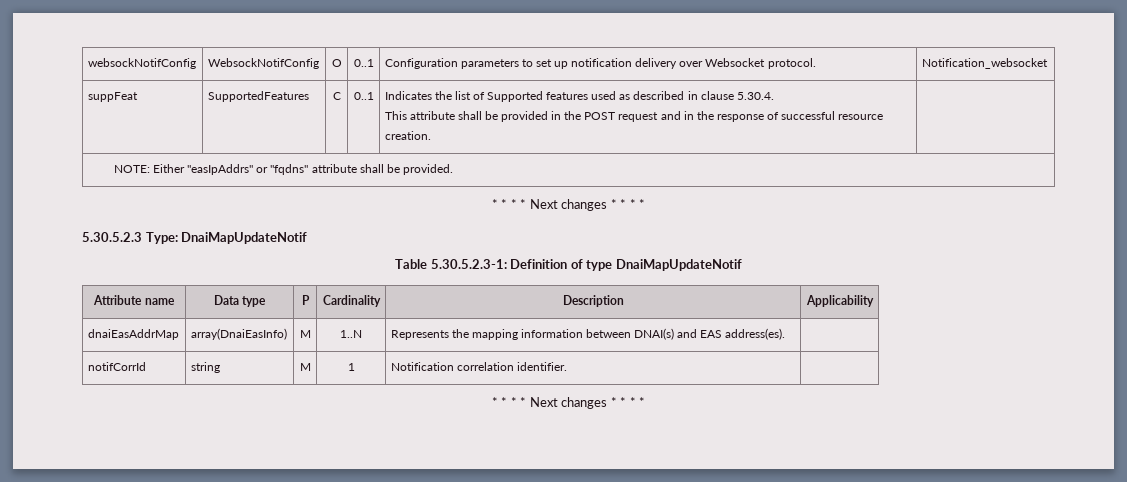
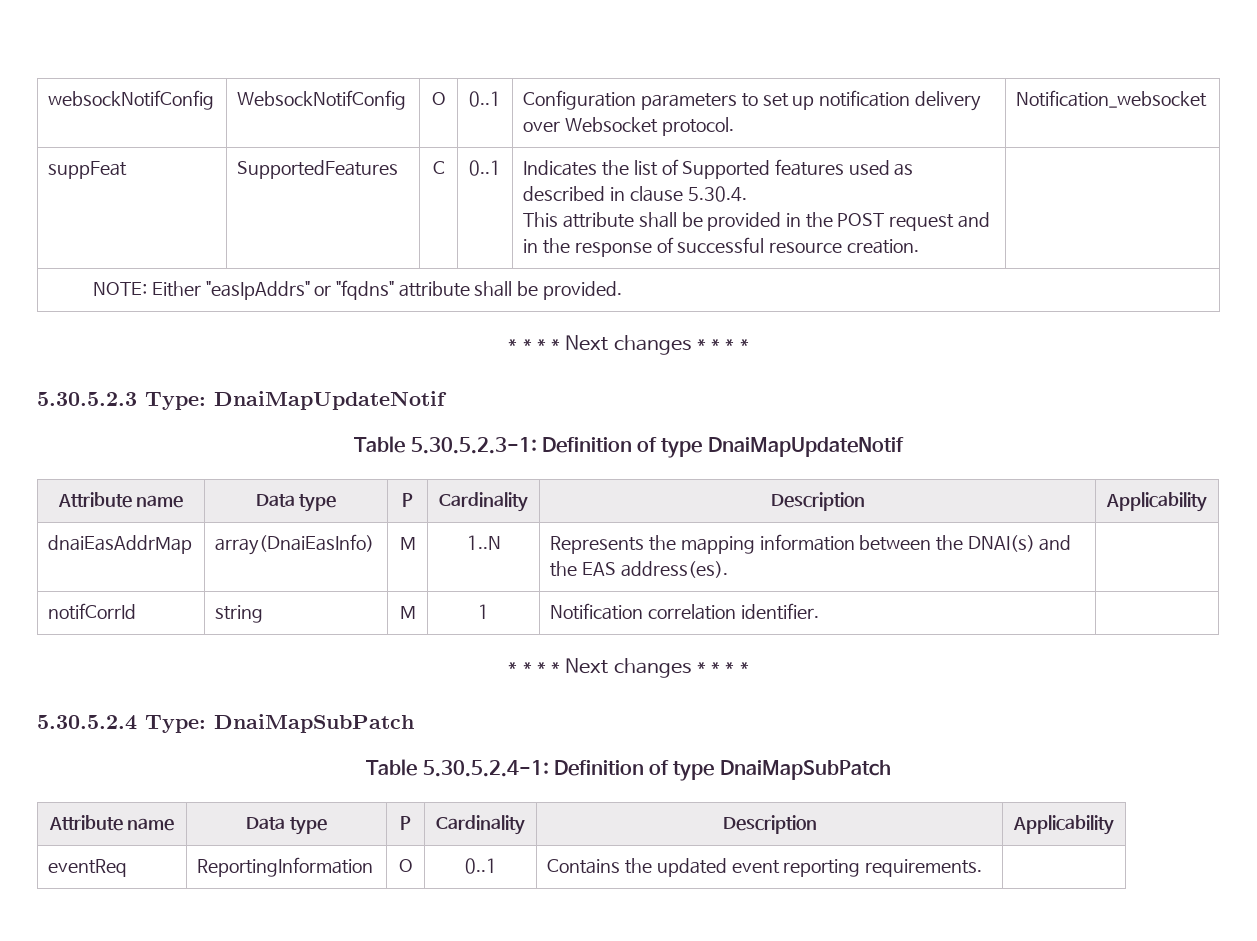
- dnaiEasAddrMap | array(DnaiEasInfo) | M | 1..N | Represents the mapping information between DNAI(s) and EAS address(es). |
+ dnaiEasAddrMap | array(DnaiEasInfo) | M | 1..N | Represents the mapping information between the DNAI(s) and the EAS address(es). |
+ 5.30.5.2.4 Type: DnaiMapSubPatch
+ Table 5.30.5.2.4-1: Definition of type DnaiMapSubPatch
+ Attribute name | Data type | P | Cardinality | Description | Applicability
+ eventReq | ReportingInformation | O | 0..1 | Contains the updated event reporting requirements. |

